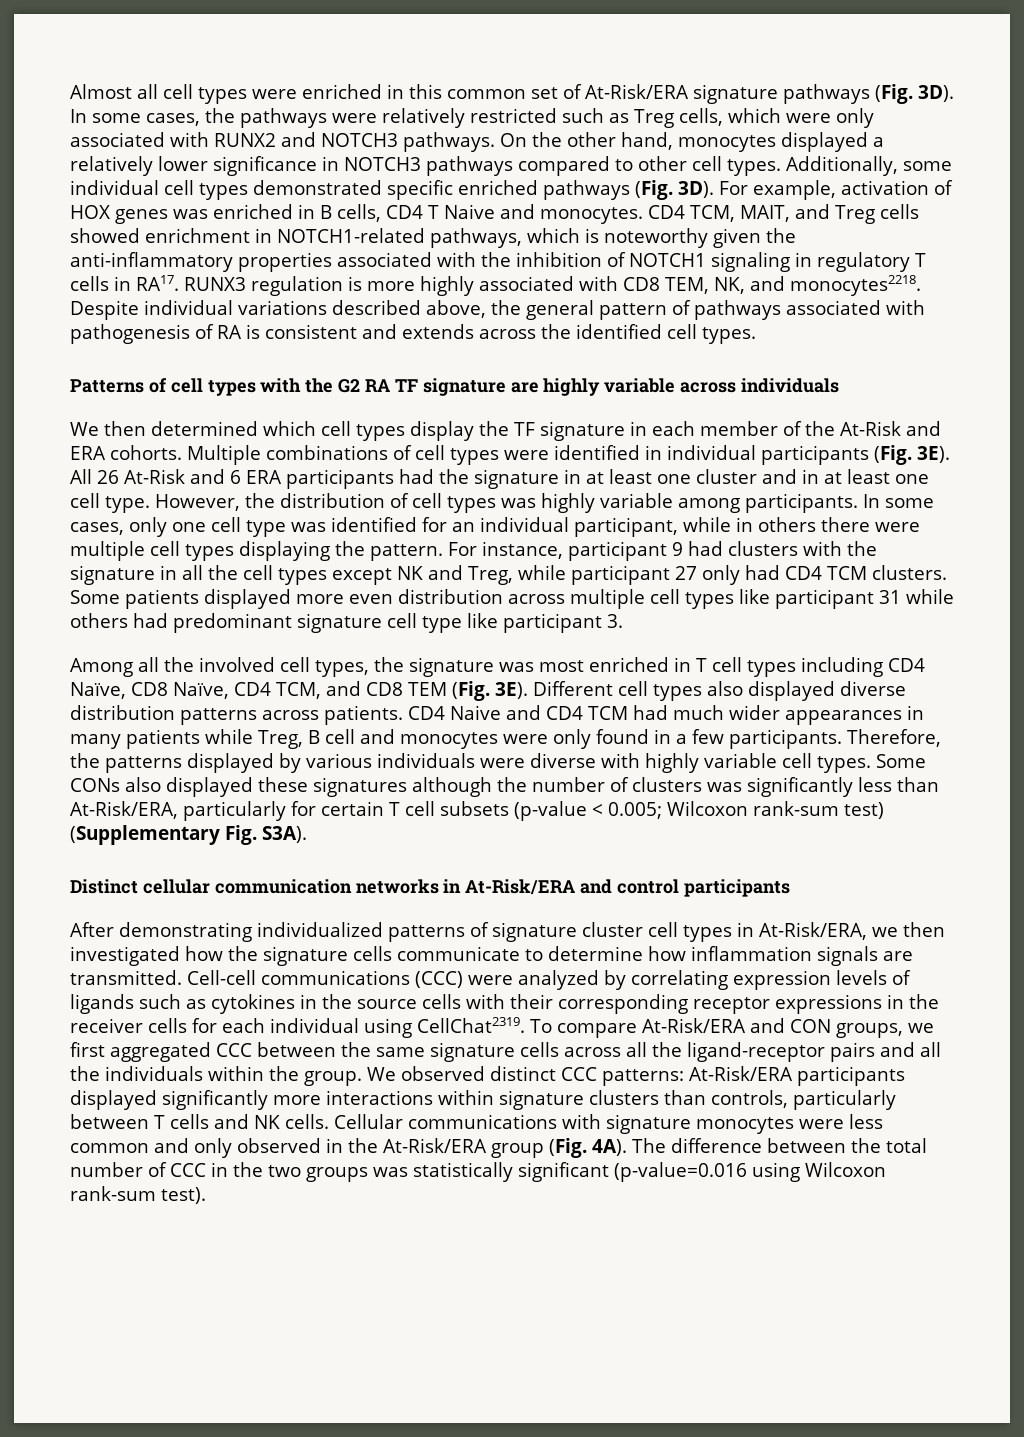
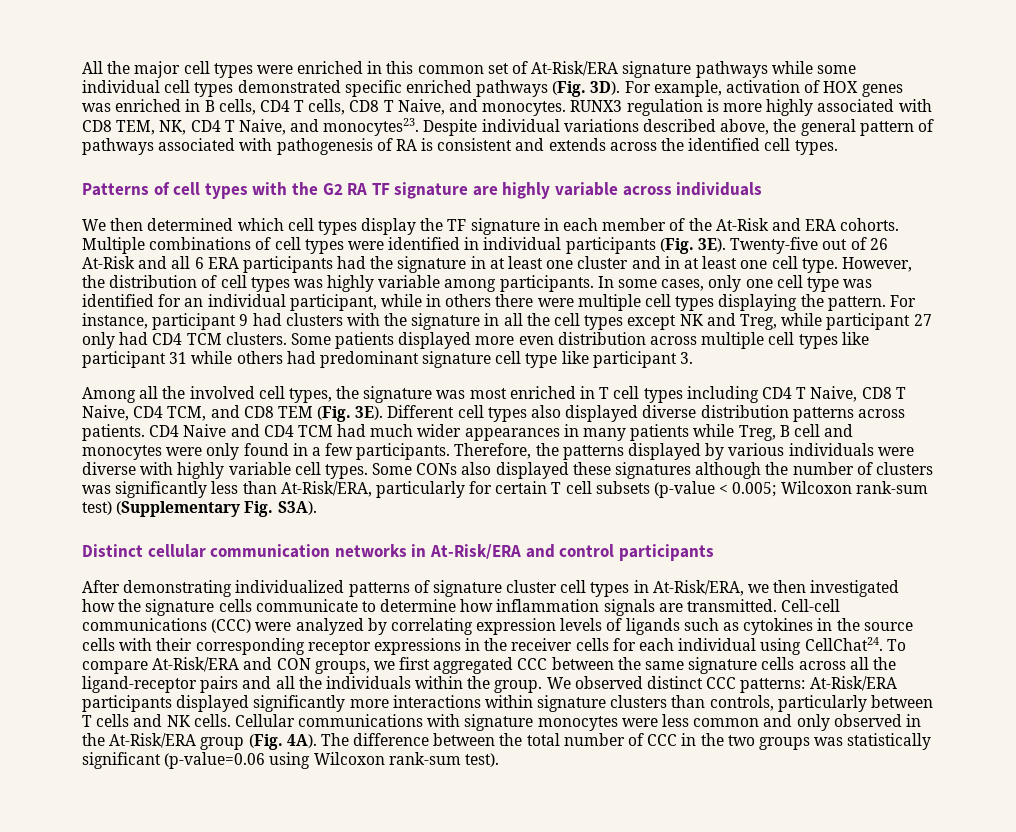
- Almost all cell types were enriched in this common set of At-Risk/ERA signature pathways (Fig. 3D). In some cases, the pathways were relatively restricted such as Treg cells, which were only associated with RUNX2 and NOTCH3 pathways. On the other hand, monocytes displayed a relatively lower significance in NOTCH3 pathways compared to other cell types. Additionally, some individual cell types demonstrated specific enriched pathways (Fig. 3D).
+ All the major cell types were enriched in this common set of At-Risk/ERA signature pathways while some individual cell types demonstrated specific enriched pathways (Fig. 3D).
- For example, activation of HOX genes was enriched in B cells, CD4 T Naive and monocytes. CD4 TCM, MAIT, and Treg cells showed enrichment in NOTCH1-related pathways, which is noteworthy given the anti-inflammatory properties associated with the inhibition of NOTCH1 signaling in regulatory T cells in RA17.
+ For example, activation of HOX genes was enriched in B cells, CD4 T cells, CD8 T Naive, and monocytes.
- RUNX3 regulation is more highly associated with CD8 TEM, NK, and monocytes2218.
+ RUNX3 regulation is more highly associated with CD8 TEM, NK, CD4 T Naive, and monocytes23.
- All 26 At-Risk and 6 ERA participants had the signature in at least one cluster and in at least one cell type.
+ Twenty-five out of 26 At-Risk and all 6 ERA participants had the signature in at least one cluster and in at least one cell type.
- Among all the involved cell types, the signature was most enriched in T cell types including CD4 Naïve, CD8 Naïve, CD4 TCM, and CD8 TEM (Fig. 3E).
+ Among all the involved cell types, the signature was most enriched in T cell types including CD4 T Naive, CD8 T Naive, CD4 TCM, and CD8 TEM (Fig. 3E).
- Cell-cell communications (CCC) were analyzed by correlating expression levels of ligands such as cytokines in the source cells with their corresponding receptor expressions in the receiver cells for each individual using CellChat2319.
+ Cell-cell communications (CCC) were analyzed by correlating expression levels of ligands such as cytokines in the source cells with their corresponding receptor expressions in the receiver cells for each individual using CellChat24.
- The difference between the total number of CCC in the two groups was statistically significant (p-value=0.016 using Wilcoxon rank-sum test).
+ The difference between the total number of CCC in the two groups was statistically significant (p-value=0.06 using Wilcoxon rank-sum test).

